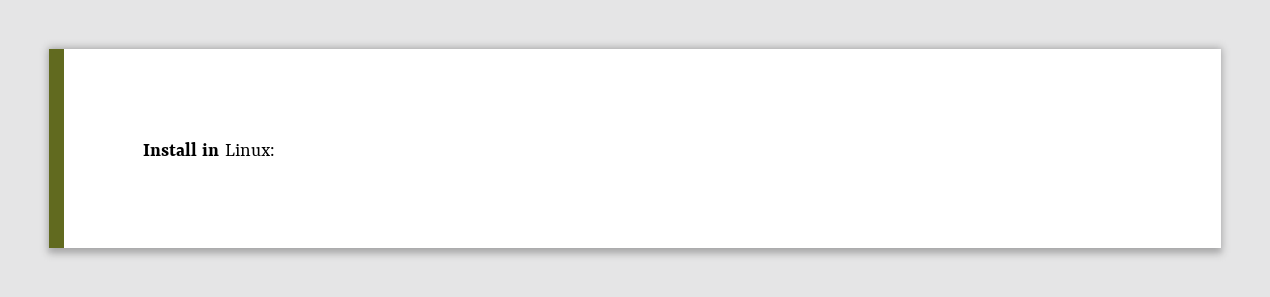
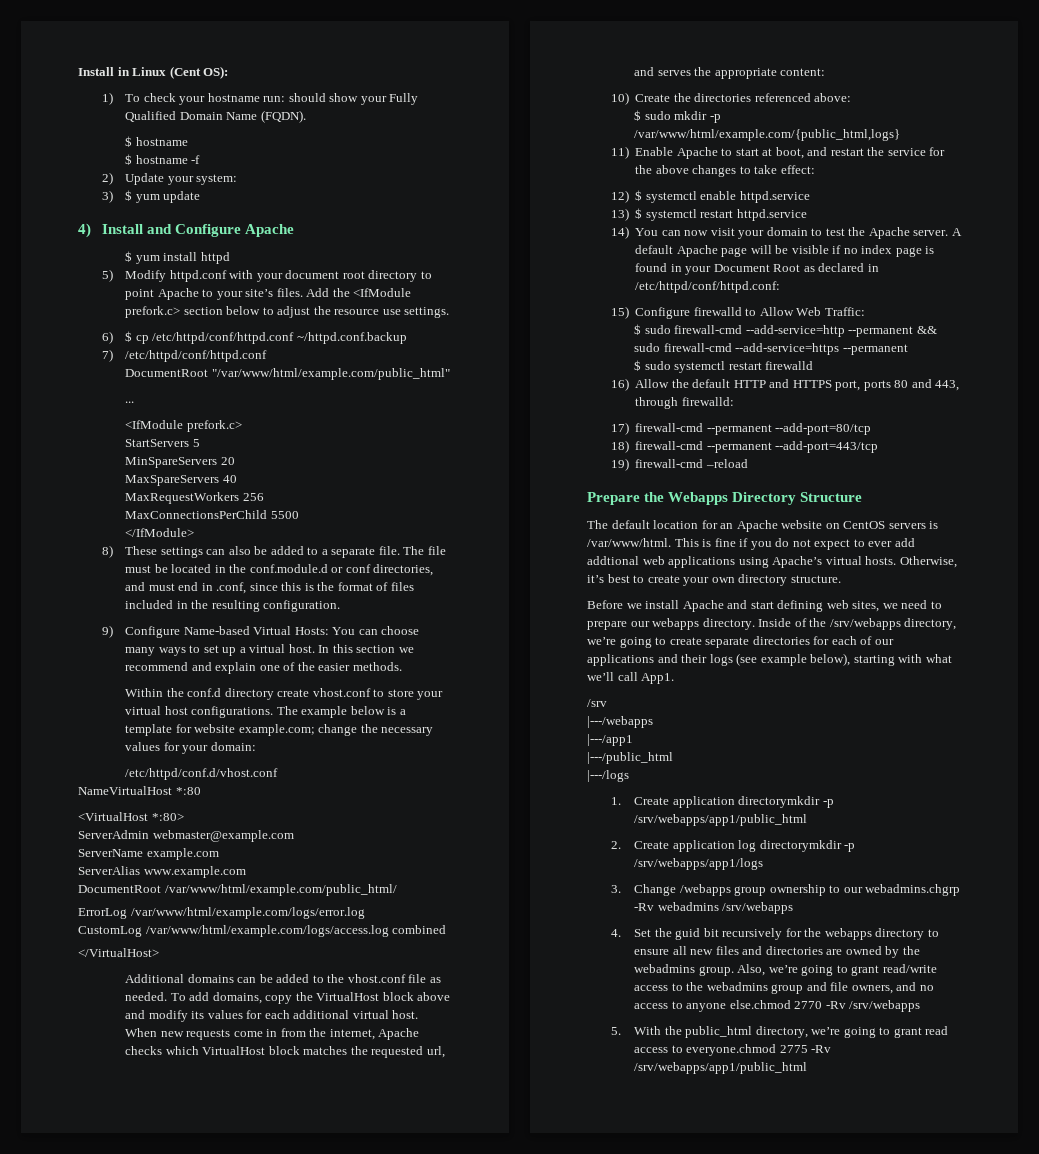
- Install in Linux:
+ Install in Linux (Cent OS):
+ 1) To check your hostname run: should show your Fully Qualified Domain Name (FQDN).
+ $ hostname
+ $ hostname -f
+ 2) Update your system:
+ 3) $ yum update
+ 4) Install and Configure Apache
+ $ yum install httpd
+ 5) Modify httpd.conf with your document root directory to point Apache to your site’s files. Add the <IfModule prefork.c> section below to adjust the resource use settings.
+ 6) $ cp /etc/httpd/conf/httpd.conf ~/httpd.conf.backup
+ 7) /etc/httpd/conf/httpd.conf
+ DocumentRoot "/var/www/html/example.com/public_html"
+ ...
+ <IfModule prefork.c>
+ StartServers 5
+ MinSpareServers 20
+ MaxSpareServers 40
+ MaxRequestWorkers 256
+ MaxConnectionsPerChild 5500
+ </IfModule>
+ 8) These settings can also be added to a separate file. The file must be located in the conf.module.d or conf directories, and must end in .conf, since this is the format of files included in the resulting configuration.
+ 9) Configure Name-based Virtual Hosts: You can choose many ways to set up a virtual host. In this section we recommend and explain one of the easier methods.
+ Within the conf.d directory create vhost.conf to store your virtual host configurations. The example below is a template for website example.com; change the necessary values for your domain:
+ /etc/httpd/conf.d/vhost.conf
+ NameVirtualHost *:80
+ <VirtualHost *:80>
+ ServerAdmin webmaster@example.com
+ ServerName example.com
+ ServerAlias www.example.com
+ DocumentRoot /var/www/html/example.com/public_html/
+ ErrorLog /var/www/html/example.com/logs/error.log
+ CustomLog /var/www/html/example.com/logs/access.log combined
+ </VirtualHost>
+ Additional domains can be added to the vhost.conf file as needed. To add domains, copy the VirtualHost block above and modify its values for each additional virtual host. When new requests come in from the internet, Apache checks which VirtualHost block matches the requested url, and serves the appropriate content:
+ 10) Create the directories referenced above:
+ $ sudo mkdir -p /var/www/html/example.com/{public_html,logs}
+ 11) Enable Apache to start at boot, and restart the service for the above changes to take effect:
+ 12) $ systemctl enable httpd.service
+ 13) $ systemctl restart httpd.service
+ 14) You can now visit your domain to test the Apache server. A default Apache page will be visible if no index page is found in your Document Root as declared in /etc/httpd/conf/httpd.conf:
+ 15) Configure firewalld to Allow Web Traffic:
+ $ sudo firewall-cmd --add-service=http --permanent && sudo firewall-cmd --add-service=https --permanent
+ $ sudo systemctl restart firewalld
+ 16) Allow the default HTTP and HTTPS port, ports 80 and 443, through firewalld:
+ 17) firewall-cmd --permanent --add-port=80/tcp
+ 18) firewall-cmd --permanent --add-port=443/tcp
+ 19) firewall-cmd –reload
+ Prepare the Webapps Directory Structure
+ The default location for an Apache website on CentOS servers is /var/www/html. This is fine if you do not expect to ever add addtional web applications using Apache’s virtual hosts. Otherwise, it’s best to create your own directory structure.
+ Before we install Apache and start defining web sites, we need to prepare our webapps directory. Inside of the /srv/webapps directory, we’re going to create separate directories for each of our applications and their logs (see example below), starting with what we’ll call App1.
+ /srv
+ |---/webapps
+ |---/app1
+ |---/public_html
+ |---/logs
+ 1. Create application directorymkdir -p /srv/webapps/app1/public_html
+ 2. Create application log directorymkdir -p /srv/webapps/app1/logs
+ 3. Change /webapps group ownership to our webadmins.chgrp -Rv webadmins /srv/webapps
+ 4. Set the guid bit recursively for the webapps directory to ensure all new files and directories are owned by the webadmins group. Also, we’re going to grant read/write access to the webadmins group and file owners, and no access to anyone else.chmod 2770 -Rv /srv/webapps
+ 5. With the public_html directory, we’re going to grant read access to everyone.chmod 2775 -Rv /srv/webapps/app1/public_html

